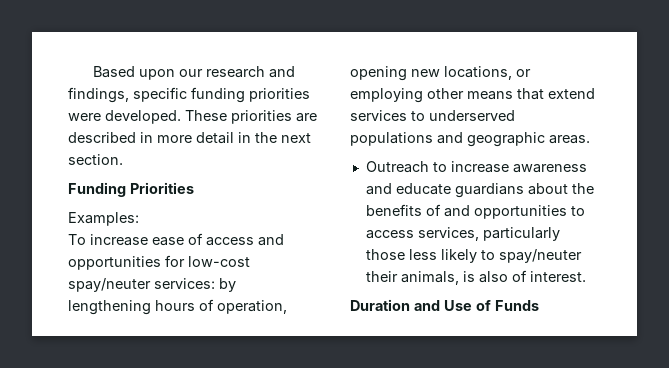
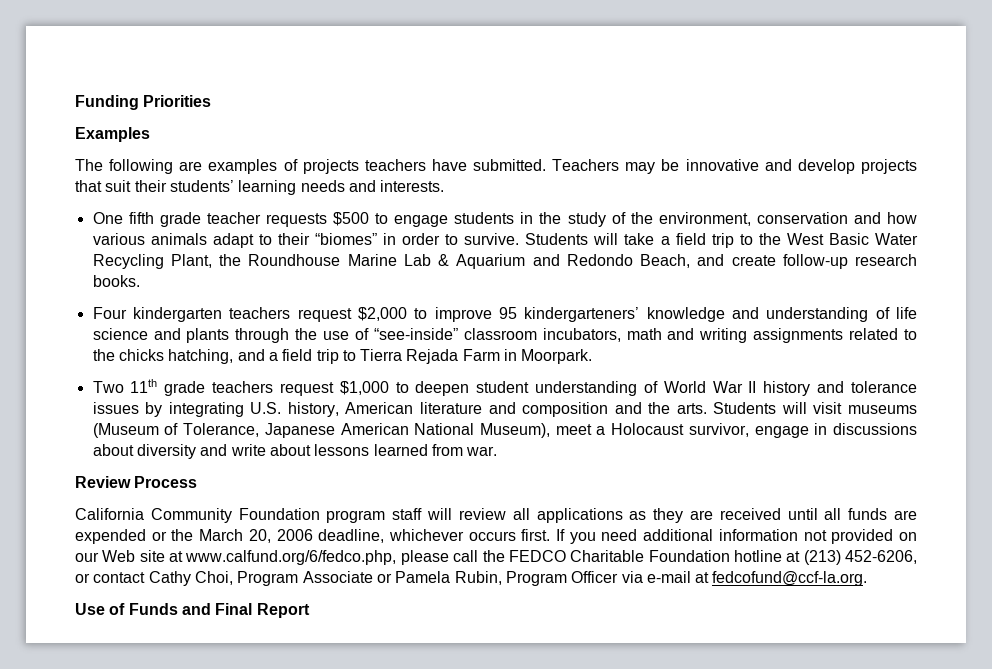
- Based upon our research and findings, specific funding priorities were developed. These priorities are described in more detail in the next section.
  Funding Priorities
- Examples:
- To increase ease of access and opportunities for low-cost spay/neuter services: by lengthening hours of operation, opening new locations, or employing other means that extend services to underserved populations and geographic areas.
- Outreach to increase awareness and educate guardians about the benefits of and opportunities to access services, particularly those less likely to spay/neuter their animals, is also of interest.
- Duration and Use of Funds
+ Examples
+ The following are examples of projects teachers have submitted. Teachers may be innovative and develop projects that suit their students’ learning needs and interests.
+ One fifth grade teacher requests $500 to engage students in the study of the environment, conservation and how various animals adapt to their “biomes” in order to survive. Students will take a field trip to the West Basic Water Recycling Plant, the Roundhouse Marine Lab & Aquarium and Redondo Beach, and create follow-up research books.
+ Four kindergarten teachers request $2,000 to improve 95 kindergarteners’ knowledge and understanding of life science and plants through the use of “see-inside” classroom incubators, math and writing assignments related to the chicks hatching, and a field trip to Tierra Rejada Farm in Moorpark.
+ Two 11th grade teachers request $1,000 to deepen student understanding of World War II history and tolerance issues by integrating U.S. history, American literature and composition and the arts. Students will visit museums (Museum of Tolerance, Japanese American National Museum), meet a Holocaust survivor, engage in discussions about diversity and write about lessons learned from war.
+ Review Process
+ California Community Foundation program staff will review all applications as they are received until all funds are expended or the March 20, 2006 deadline, whichever occurs first. If you need additional information not provided on our Web site at www.calfund.org/6/fedco.php, please call the FEDCO Charitable Foundation hotline at (213) 452-6206, or contact Cathy Choi, Program Associate or Pamela Rubin, Program Officer via e-mail at fedcofund@ccf-la.org.
+ Use of Funds and Final Report

